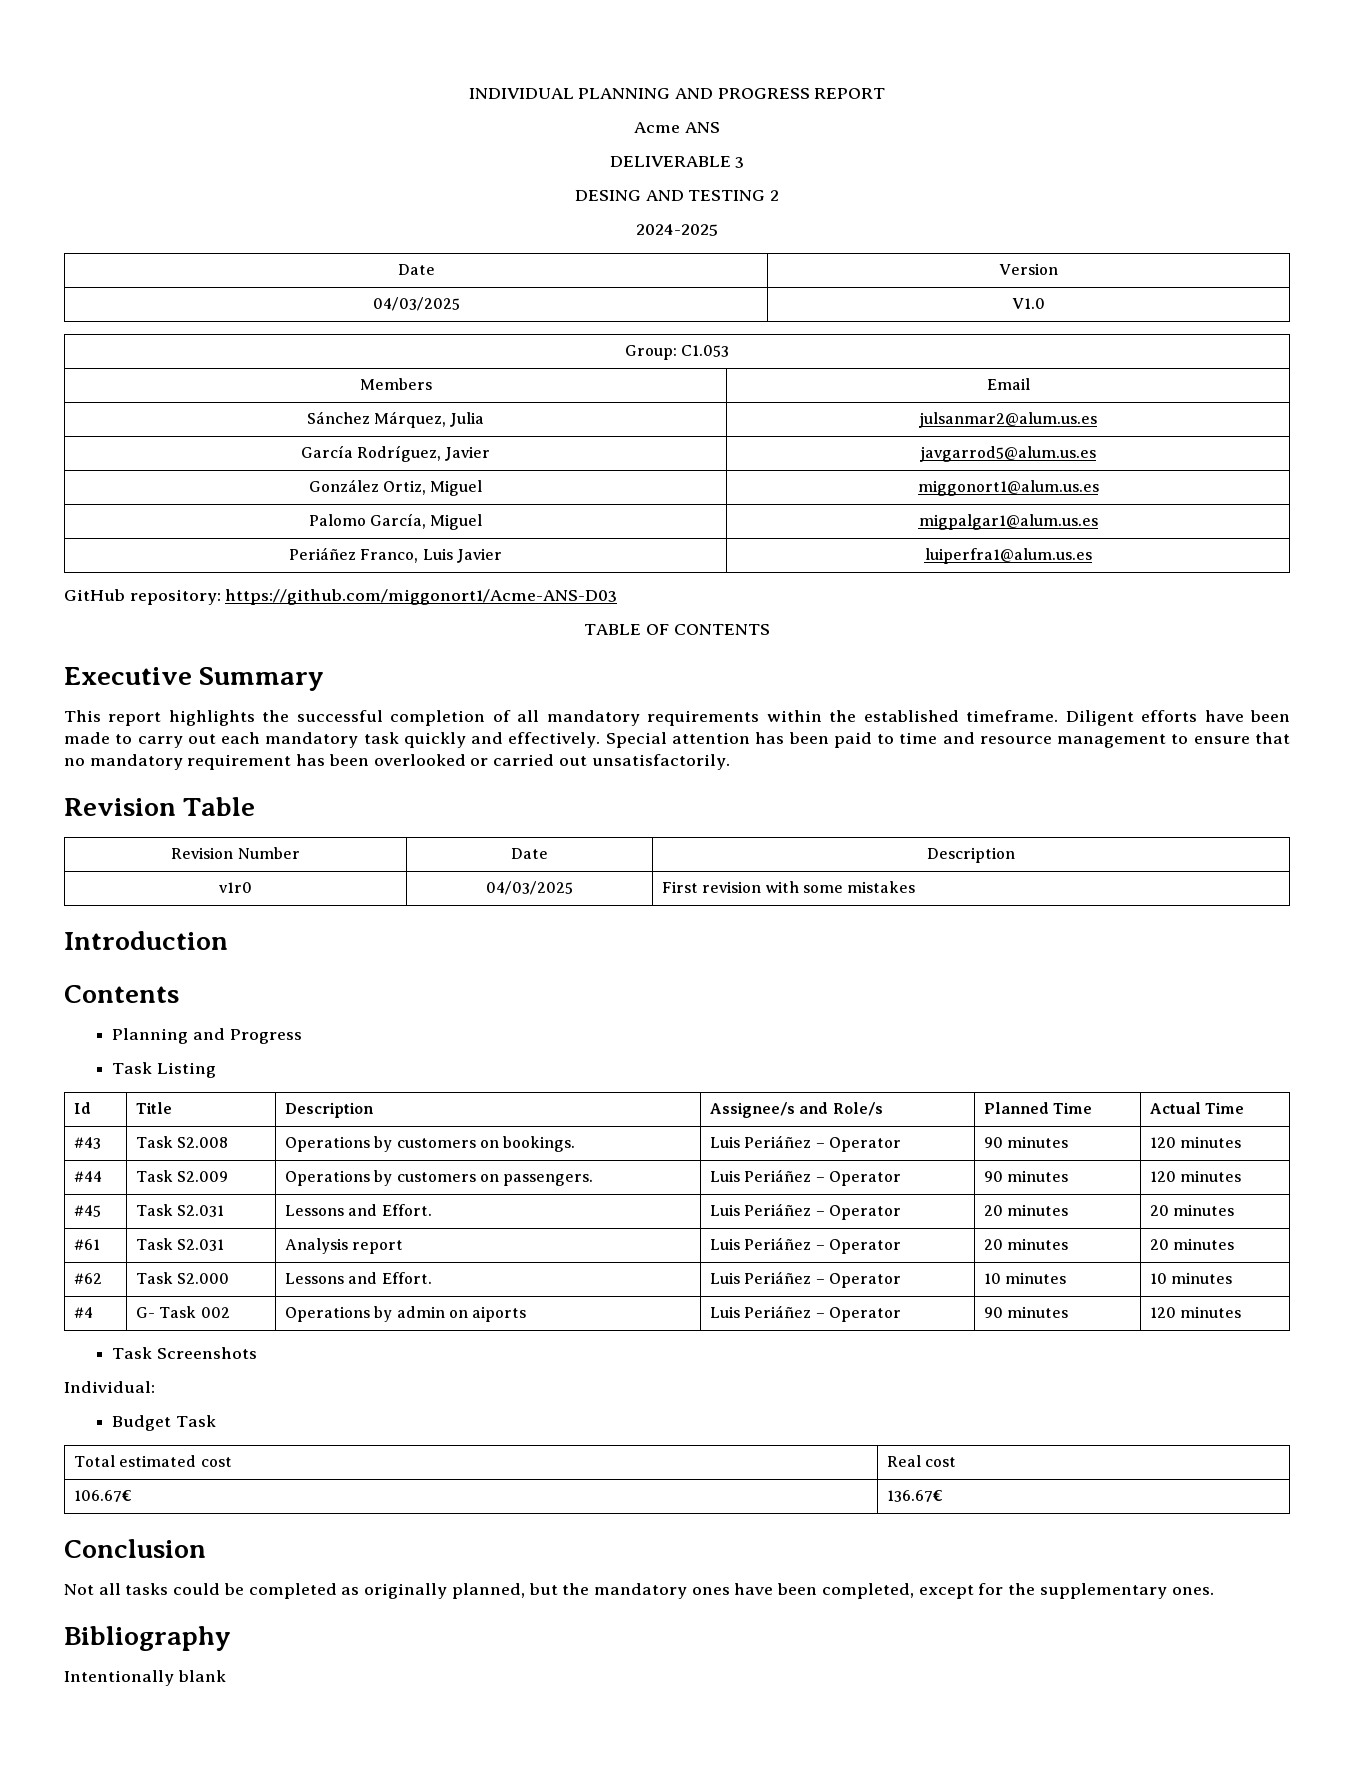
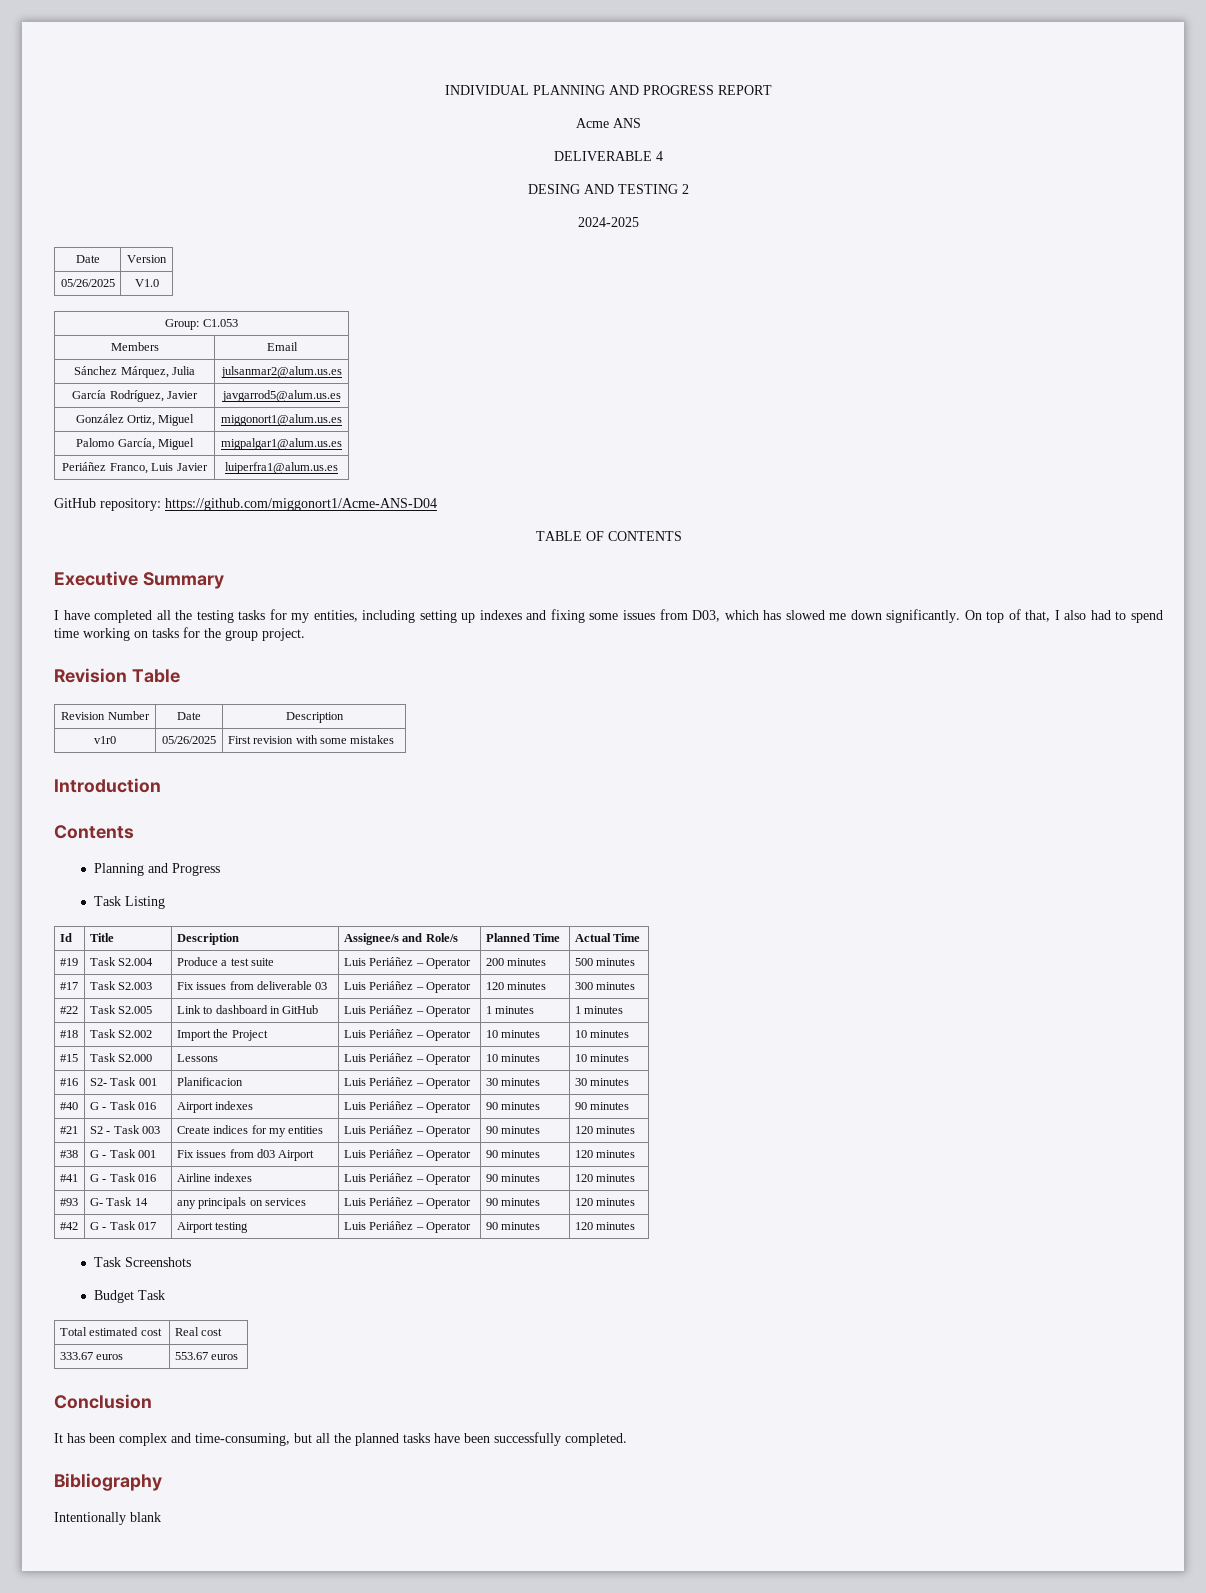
- DELIVERABLE 3
+ DELIVERABLE 4
- 04/03/2025 | V1.0
+ 05/26/2025 | V1.0
- GitHub repository: https://github.com/miggonort1/Acme-ANS-D03
+ GitHub repository: https://github.com/miggonort1/Acme-ANS-D04
- This report highlights the successful completion of all mandatory requirements within the established timeframe. Diligent efforts have been made to carry out each mandatory task quickly and effectively. Special attention has been paid to time and resource management to ensure that no mandatory requirement has been overlooked or carried out unsatisfactorily.
+ I have completed all the testing tasks for my entities, including setting up indexes and fixing some issues from D03, which has slowed me down significantly. On top of that, I also had to spend time working on tasks for the group project.
- v1r0 | 04/03/2025 | First revision with some mistakes
+ v1r0 | 05/26/2025 | First revision with some mistakes
- #43 | Task S2.008 | Operations by customers on bookings. | Luis Periáñez – Operator | 90 minutes | 120 minutes
- #44 | Task S2.009 | Operations by customers on passengers. | Luis Periáñez – Operator | 90 minutes | 120 minutes
- #45 | Task S2.031 | Lessons and Effort. | Luis Periáñez – Operator | 20 minutes | 20 minutes
- #61 | Task S2.031 | Analysis report | Luis Periáñez – Operator | 20 minutes | 20 minutes
- #62 | Task S2.000 | Lessons and Effort. | Luis Periáñez – Operator | 10 minutes | 10 minutes
- #4 | G- Task 002 | Operations by admin on aiports | Luis Periáñez – Operator | 90 minutes | 120 minutes
+ #19 | Task S2.004 | Produce a test suite | Luis Periáñez – Operator | 200 minutes | 500 minutes
+ #17 | Task S2.003 | Fix issues from deliverable 03 | Luis Periáñez – Operator | 120 minutes | 300 minutes
+ #22 | Task S2.005 | Link to dashboard in GitHub | Luis Periáñez – Operator | 1 minutes | 1 minutes
+ #18 | Task S2.002 | Import the Project | Luis Periáñez – Operator | 10 minutes | 10 minutes
+ #15 | Task S2.000 | Lessons | Luis Periáñez – Operator | 10 minutes | 10 minutes
+ #16 | S2- Task 001 | Planificacion | Luis Periáñez – Operator | 30 minutes | 30 minutes
+ #40 | G - Task 016 | Airport indexes | Luis Periáñez – Operator | 90 minutes | 90 minutes
+ #21 | S2 - Task 003 | Create indices for my entities | Luis Periáñez – Operator | 90 minutes | 120 minutes
+ #38 | G - Task 001 | Fix issues from d03 Airport | Luis Periáñez – Operator | 90 minutes | 120 minutes
+ #41 | G - Task 016 | Airline indexes | Luis Periáñez – Operator | 90 minutes | 120 minutes
+ #93 | G- Task 14 | any principals on services | Luis Periáñez – Operator | 90 minutes | 120 minutes
+ #42 | G - Task 017 | Airport testing | Luis Periáñez – Operator | 90 minutes | 120 minutes
- Individual:
- 106.67€ | 136.67€
+ 333.67 euros | 553.67 euros
  Conclusion
- Not all tasks could be completed as originally planned, but the mandatory ones have been completed, except for the supplementary ones.
+ It has been complex and time-consuming, but all the planned tasks have been successfully completed.

